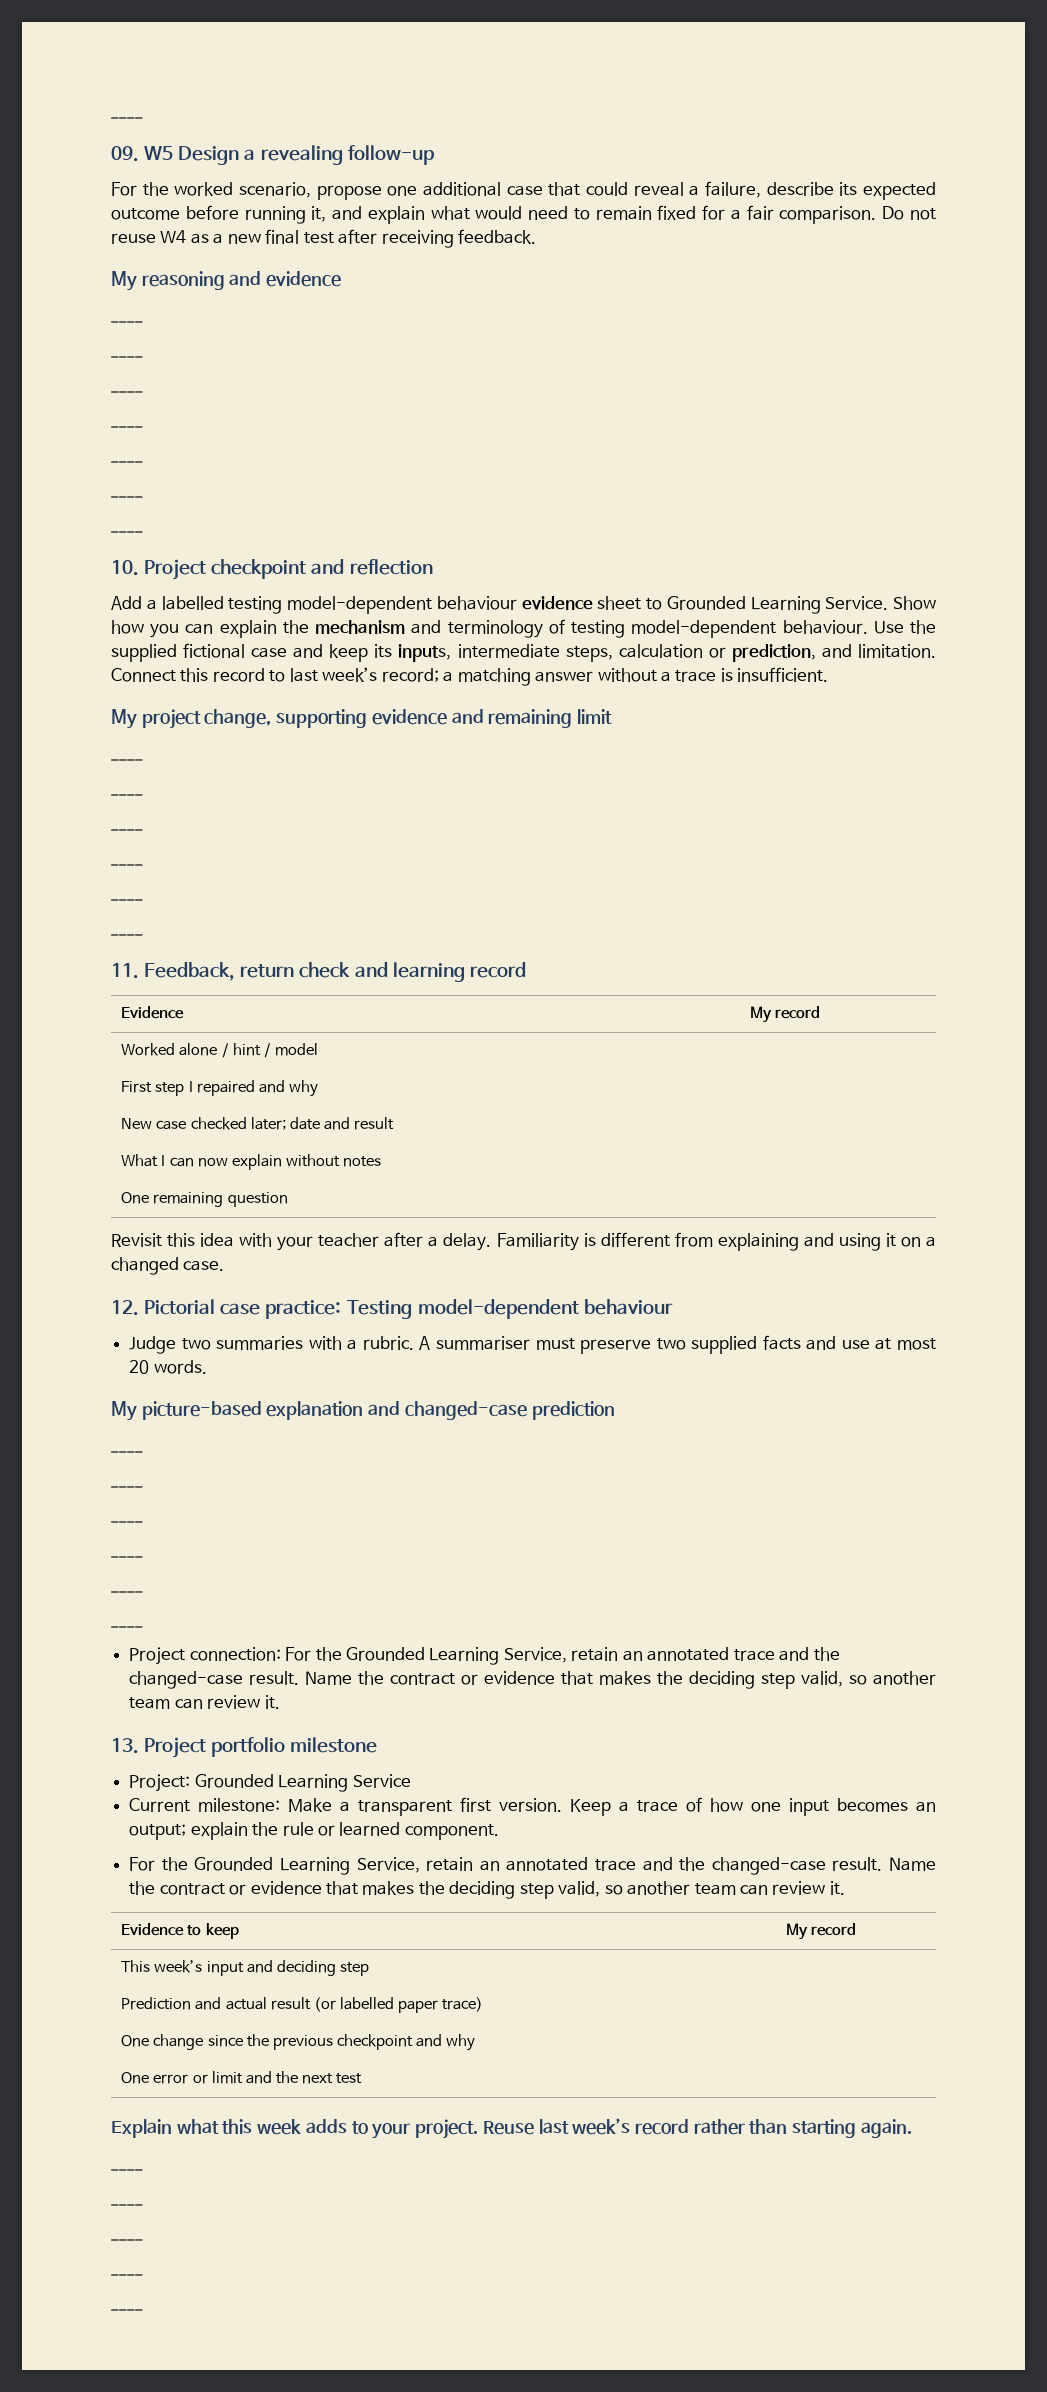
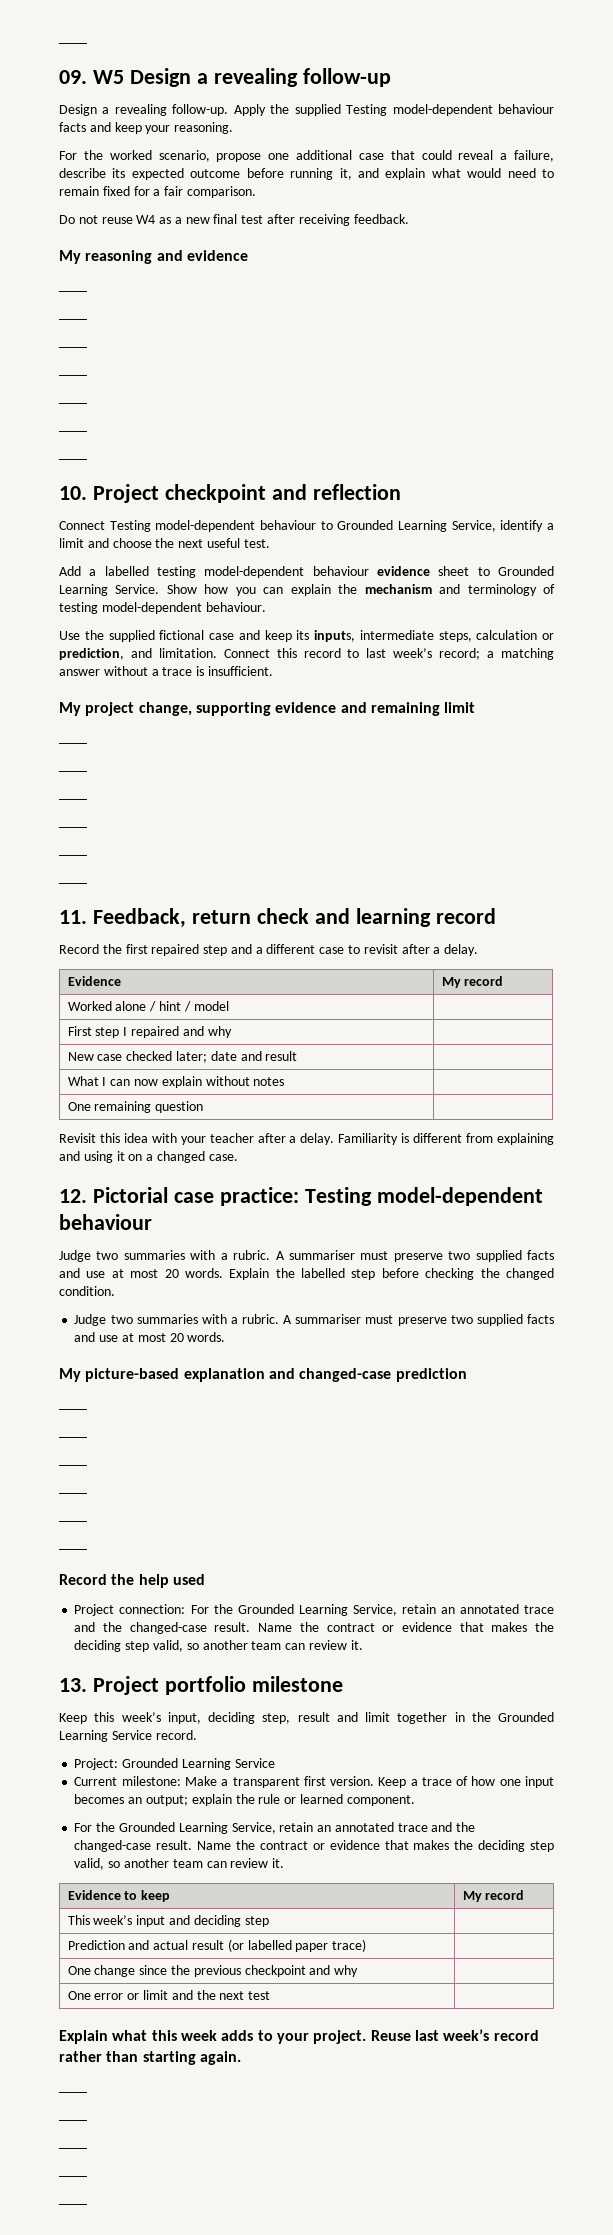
+ Design a revealing follow-up. Apply the supplied Testing model-dependent behaviour facts and keep your reasoning.
- For the worked scenario, propose one additional case that could reveal a failure, describe its expected outcome before running it, and explain what would need to remain fixed for a fair comparison. Do not reuse W4 as a new final test after receiving feedback.
+ For the worked scenario, propose one additional case that could reveal a failure, describe its expected outcome before running it, and explain what would need to remain fixed for a fair comparison.
+ Do not reuse W4 as a new final test after receiving feedback.
+ Connect Testing model-dependent behaviour to Grounded Learning Service, identify a limit and choose the next useful test.
- Show how you can explain the mechanism and terminology of testing model-dependent behaviour. Use the supplied fictional case and keep its inputs, intermediate steps, calculation or prediction, and limitation.
+ Show how you can explain the mechanism and terminology of testing model-dependent behaviour.
+ Use the supplied fictional case and keep its inputs, intermediate steps, calculation or prediction, and limitation.
+ Record the first repaired step and a different case to revisit after a delay.
+ Judge two summaries with a rubric. A summariser must preserve two supplied facts and use at most 20 words. Explain the labelled step before checking the changed condition.
+ Record the help used
+ Keep this week’s input, deciding step, result and limit together in the Grounded Learning Service record.

